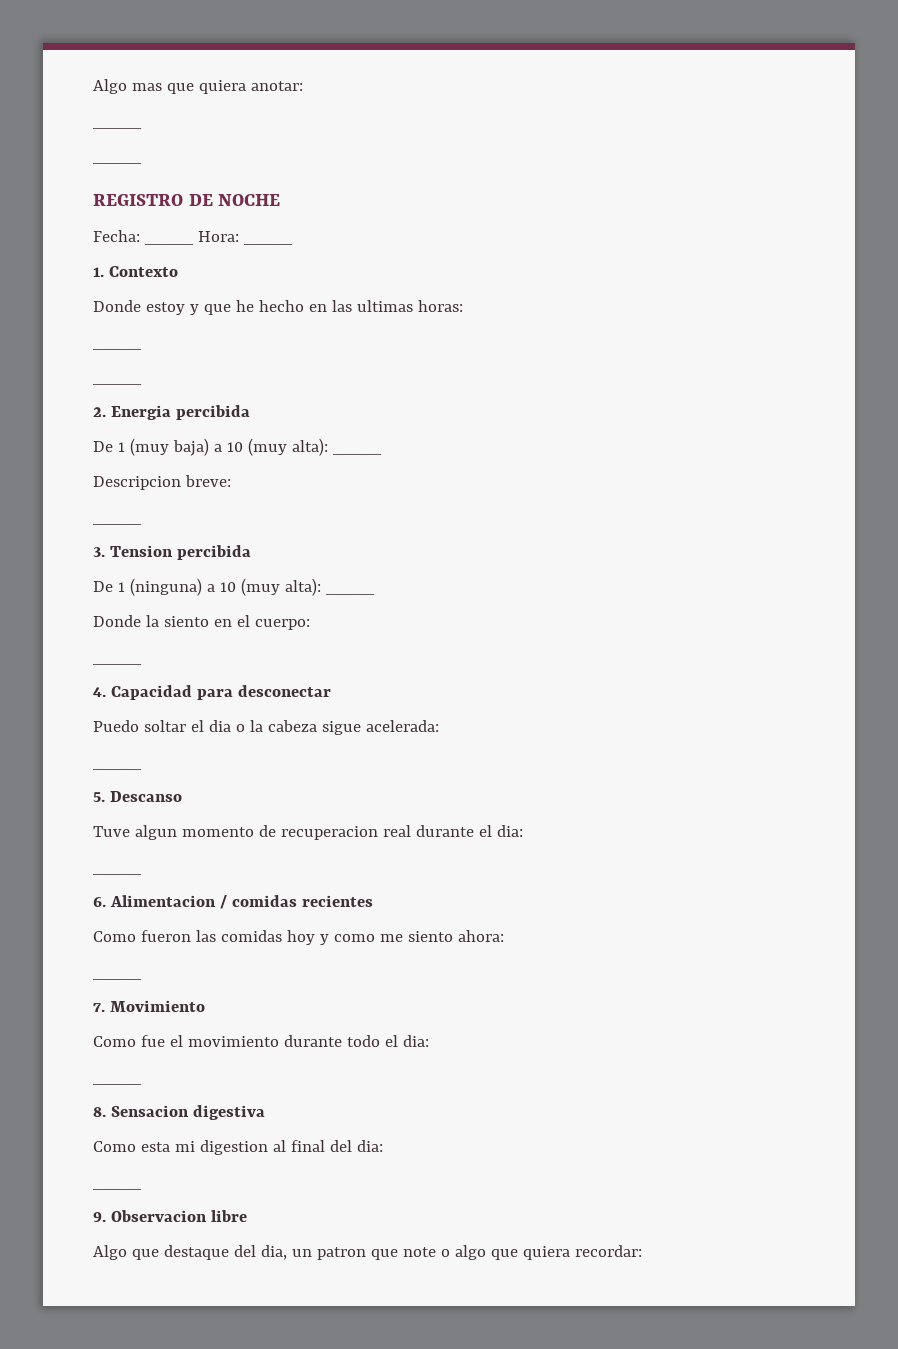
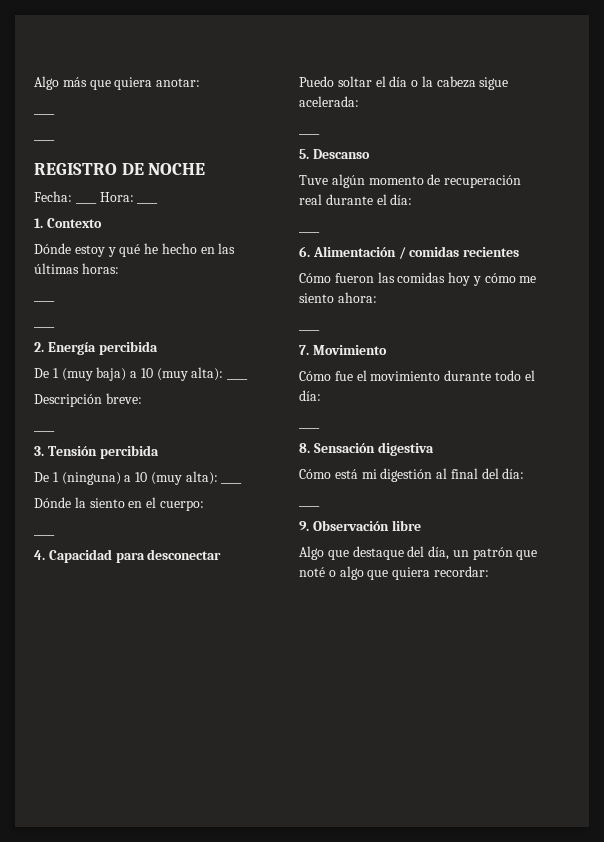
- Algo mas que quiera anotar:
+ Algo más que quiera anotar:
- Donde estoy y que he hecho en las ultimas horas:
+ Dónde estoy y qué he hecho en las últimas horas:
- 2. Energia percibida
+ 2. Energía percibida
- Descripcion breve:
+ Descripción breve:
- 3. Tension percibida
+ 3. Tensión percibida
- Donde la siento en el cuerpo:
+ Dónde la siento en el cuerpo:
- Puedo soltar el dia o la cabeza sigue acelerada:
+ Puedo soltar el día o la cabeza sigue acelerada:
- Tuve algun momento de recuperacion real durante el dia:
+ Tuve algún momento de recuperación real durante el día:
- 6. Alimentacion / comidas recientes
+ 6. Alimentación / comidas recientes
- Como fueron las comidas hoy y como me siento ahora:
+ Cómo fueron las comidas hoy y cómo me siento ahora:
- Como fue el movimiento durante todo el dia:
+ Cómo fue el movimiento durante todo el día:
- 8. Sensacion digestiva
+ 8. Sensación digestiva
- Como esta mi digestion al final del dia:
+ Cómo está mi digestión al final del día:
- 9. Observacion libre
+ 9. Observación libre
- Algo que destaque del dia, un patron que note o algo que quiera recordar:
+ Algo que destaque del día, un patrón que noté o algo que quiera recordar:

